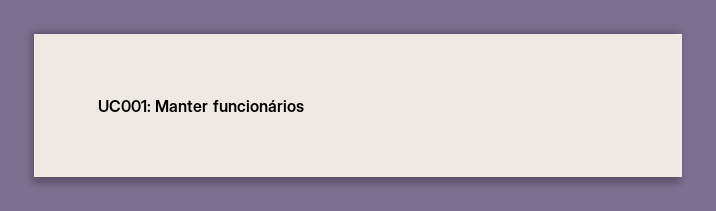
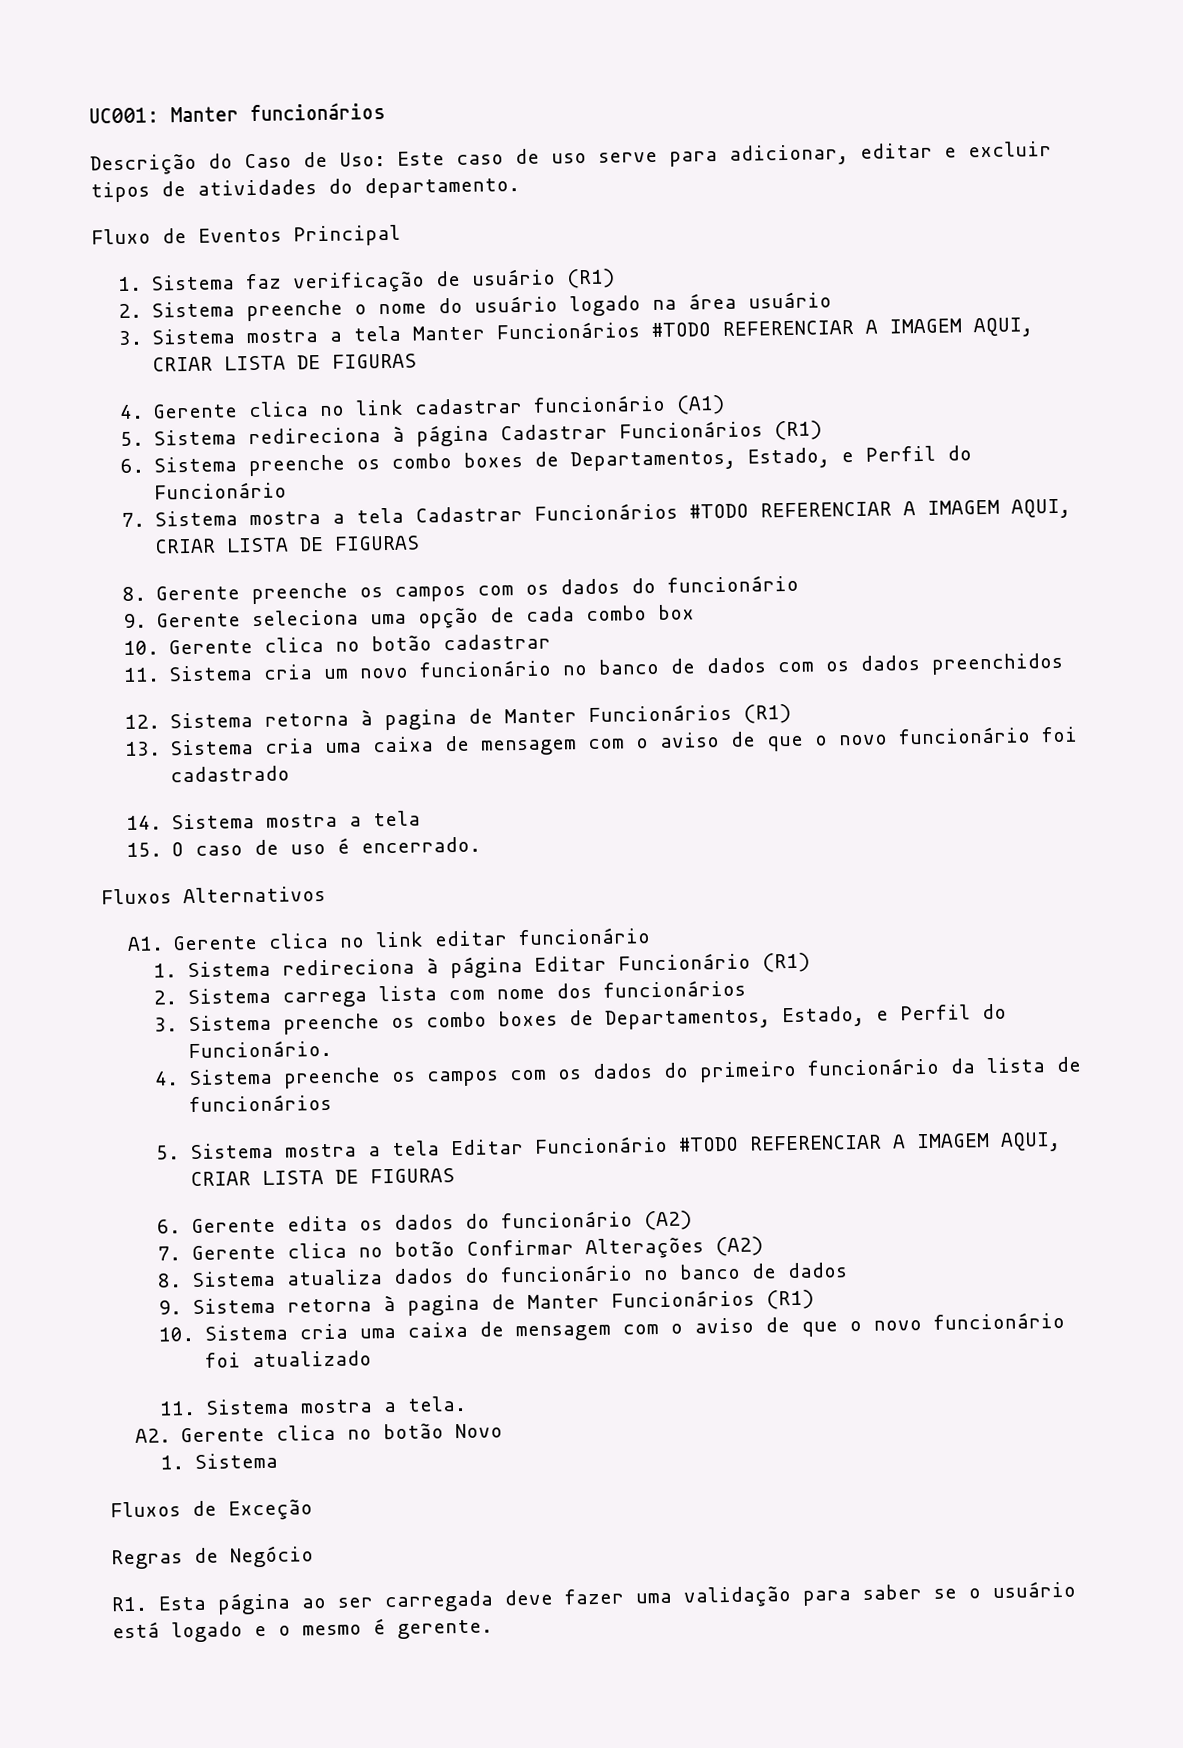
+ Descrição do Caso de Uso: Este caso de uso serve para adicionar, editar e excluir tipos de atividades do departamento.
+ Fluxo de Eventos Principal
+ 1. Sistema faz verificação de usuário (R1)
+ 2. Sistema preenche o nome do usuário logado na área usuário
+ 3. Sistema mostra a tela Manter Funcionários #TODO REFERENCIAR A IMAGEM AQUI, CRIAR LISTA DE FIGURAS
+ 4. Gerente clica no link cadastrar funcionário (A1)
+ 5. Sistema redireciona à página Cadastrar Funcionários (R1)
+ 6. Sistema preenche os combo boxes de Departamentos, Estado, e Perfil do Funcionário
+ 7. Sistema mostra a tela Cadastrar Funcionários #TODO REFERENCIAR A IMAGEM AQUI, CRIAR LISTA DE FIGURAS
+ 8. Gerente preenche os campos com os dados do funcionário
+ 9. Gerente seleciona uma opção de cada combo box
+ 10. Gerente clica no botão cadastrar
+ 11. Sistema cria um novo funcionário no banco de dados com os dados preenchidos
+ 12. Sistema retorna à pagina de Manter Funcionários (R1)
+ 13. Sistema cria uma caixa de mensagem com o aviso de que o novo funcionário foi cadastrado
+ 14. Sistema mostra a tela
+ 15. O caso de uso é encerrado.
+ Fluxos Alternativos
+ A1. Gerente clica no link editar funcionário
+ 1. Sistema redireciona à página Editar Funcionário (R1)
+ 2. Sistema carrega lista com nome dos funcionários
+ 3. Sistema preenche os combo boxes de Departamentos, Estado, e Perfil do Funcionário.
+ 4. Sistema preenche os campos com os dados do primeiro funcionário da lista de funcionários
+ 5. Sistema mostra a tela Editar Funcionário #TODO REFERENCIAR A IMAGEM AQUI, CRIAR LISTA DE FIGURAS
+ 6. Gerente edita os dados do funcionário (A2)
+ 7. Gerente clica no botão Confirmar Alterações (A2)
+ 8. Sistema atualiza dados do funcionário no banco de dados
+ 9. Sistema retorna à pagina de Manter Funcionários (R1)
+ 10. Sistema cria uma caixa de mensagem com o aviso de que o novo funcionário foi atualizado
+ 11. Sistema mostra a tela.
+ A2. Gerente clica no botão Novo
+ 1. Sistema
+ Fluxos de Exceção
+ Regras de Negócio
+ R1. Esta página ao ser carregada deve fazer uma validação para saber se o usuário está logado e o mesmo é gerente.

